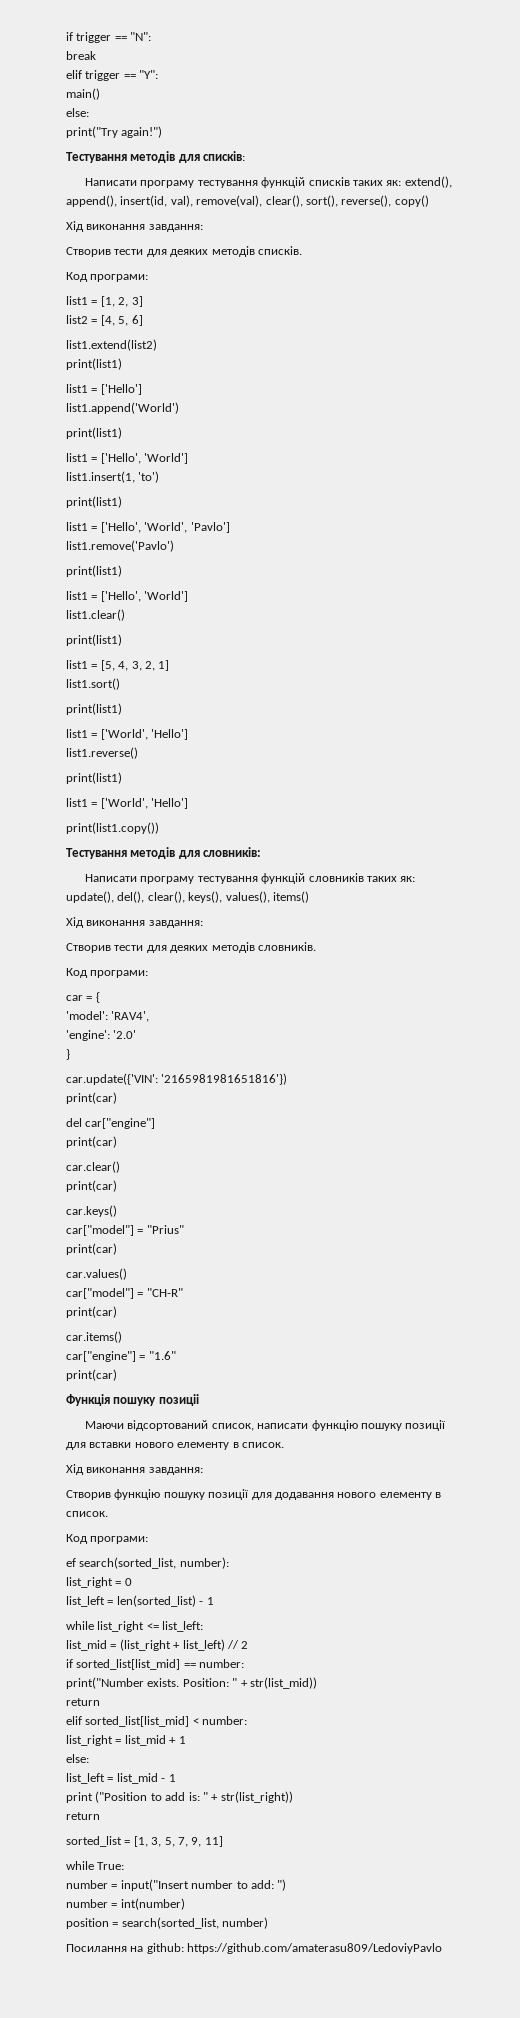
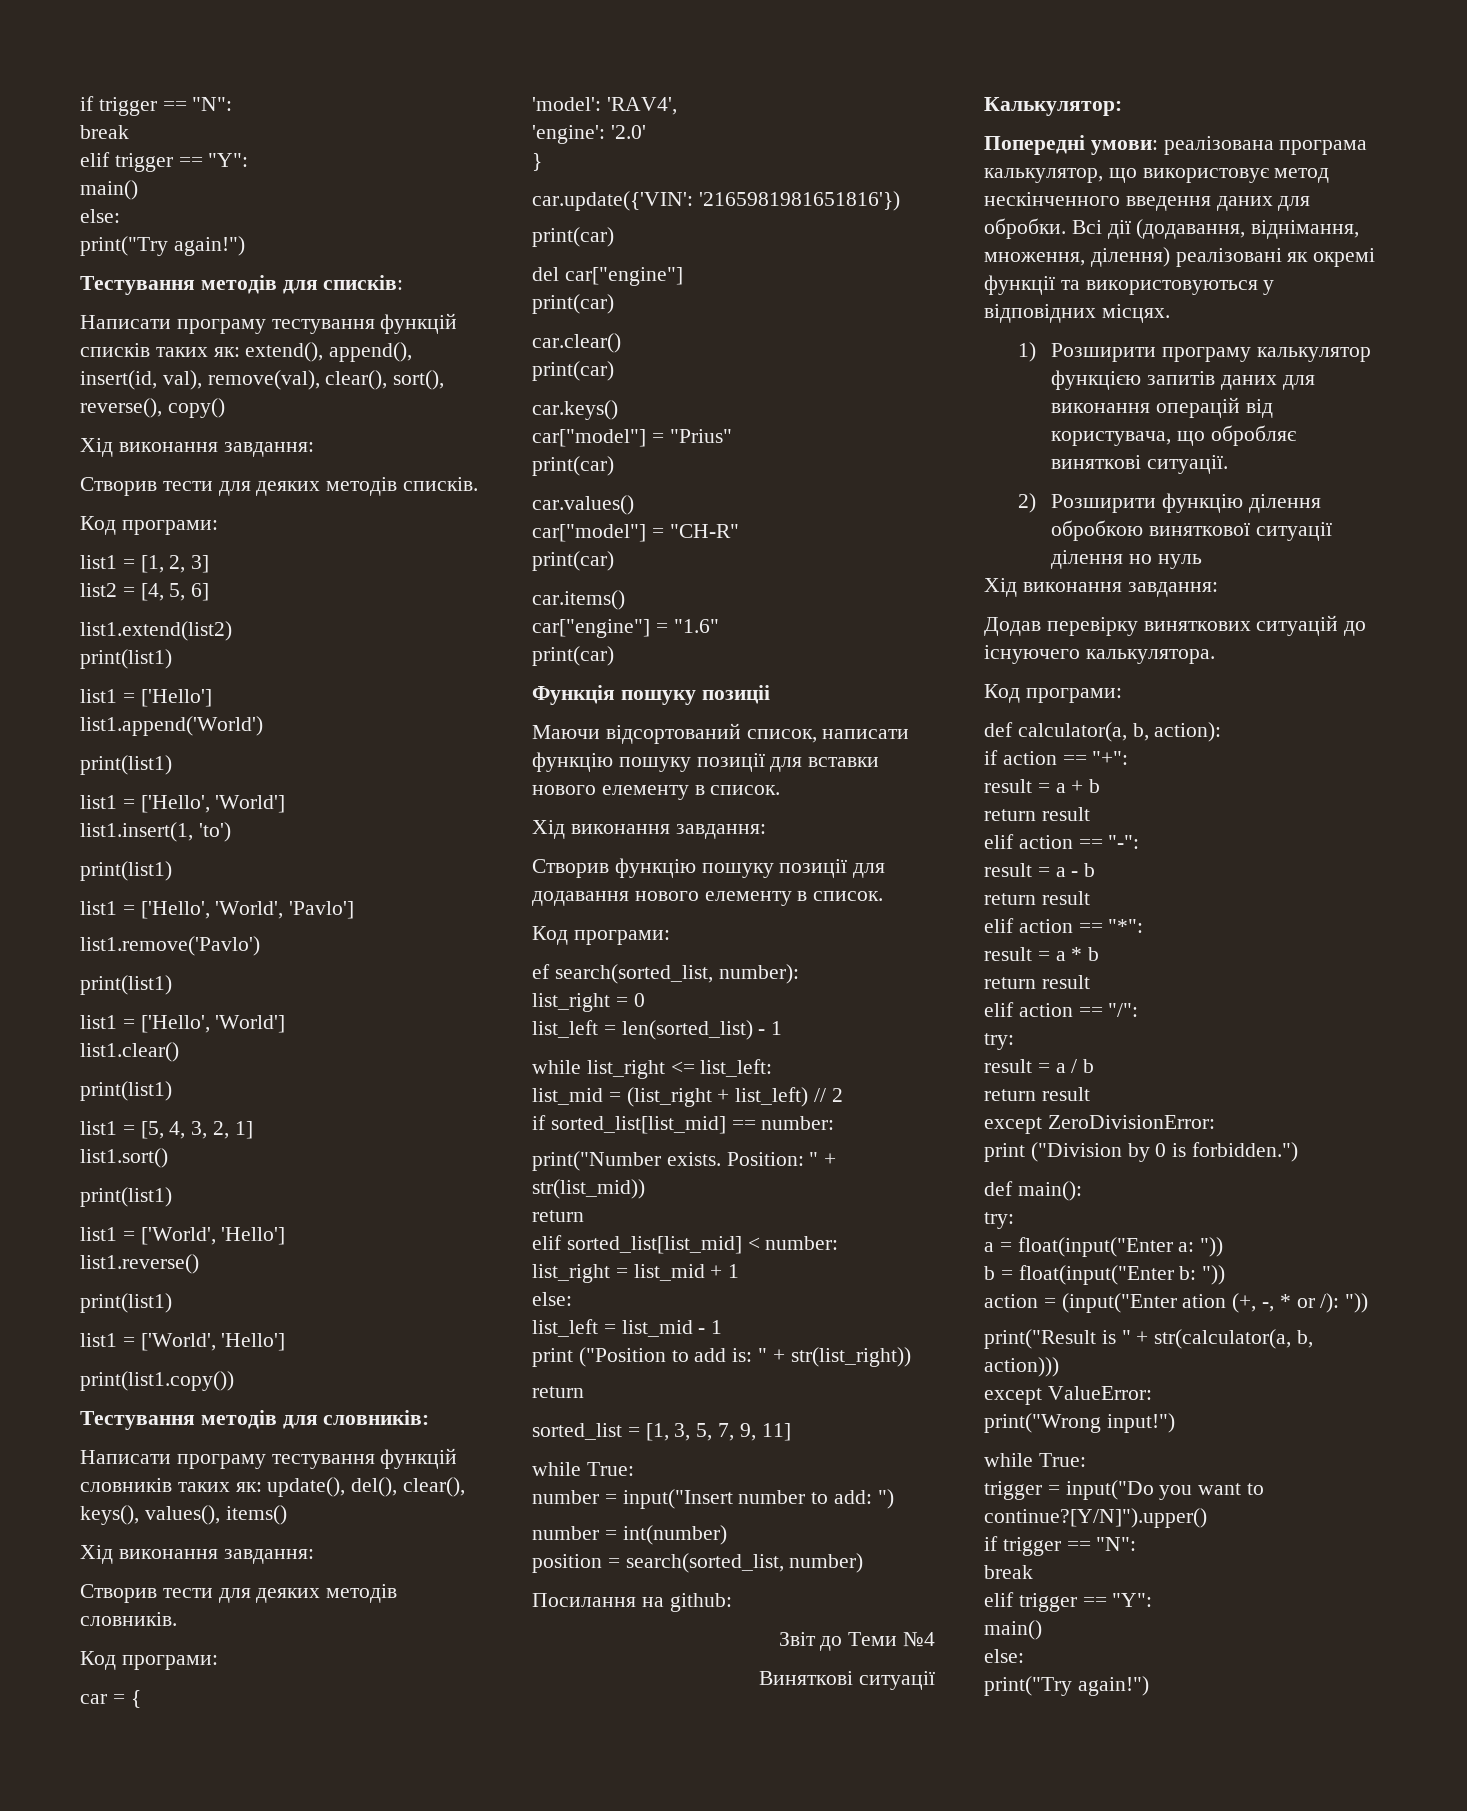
- Посилання на github: https://github.com/amaterasu809/LedoviyPavlo
+ Посилання на github:
+ Звіт до Теми №4
+ Виняткові ситуації
+ Калькулятор:
+ Попередні умови: реалізована програма калькулятор, що використовує метод нескінченного введення даних для обробки. Всі дії (додавання, віднімання, множення, ділення) реалізовані як окремі функції та використовуються у відповідних місцях.
+ 1) Розширити програму калькулятор функцією запитів даних для виконання операцій від користувача, що обробляє виняткові ситуації.
+ 2) Розширити функцію ділення обробкою виняткової ситуації ділення но нуль
+ Хід виконання завдання:
+ Додав перевірку виняткових ситуацій до існуючего калькулятора.
+ Код програми:
+ def calculator(a, b, action):
+ if action == "+":
+ result = a + b
+ return result
+ elif action == "-":
+ result = a - b
+ return result
+ elif action == "*":
+ result = a * b
+ return result
+ elif action == "/":
+ try:
+ result = a / b
+ return result
+ except ZeroDivisionError:
+ print ("Division by 0 is forbidden.")
+ def main():
+ try:
+ a = float(input("Enter a: "))
+ b = float(input("Enter b: "))
+ action = (input("Enter ation (+, -, * or /): "))
+ print("Result is " + str(calculator(a, b, action)))
+ except ValueError:
+ print("Wrong input!")
+ while True:
+ trigger = input("Do you want to continue?[Y/N]").upper()
+ if trigger == "N":
+ break
+ elif trigger == "Y":
+ main()
+ else:
+ print("Try again!")

